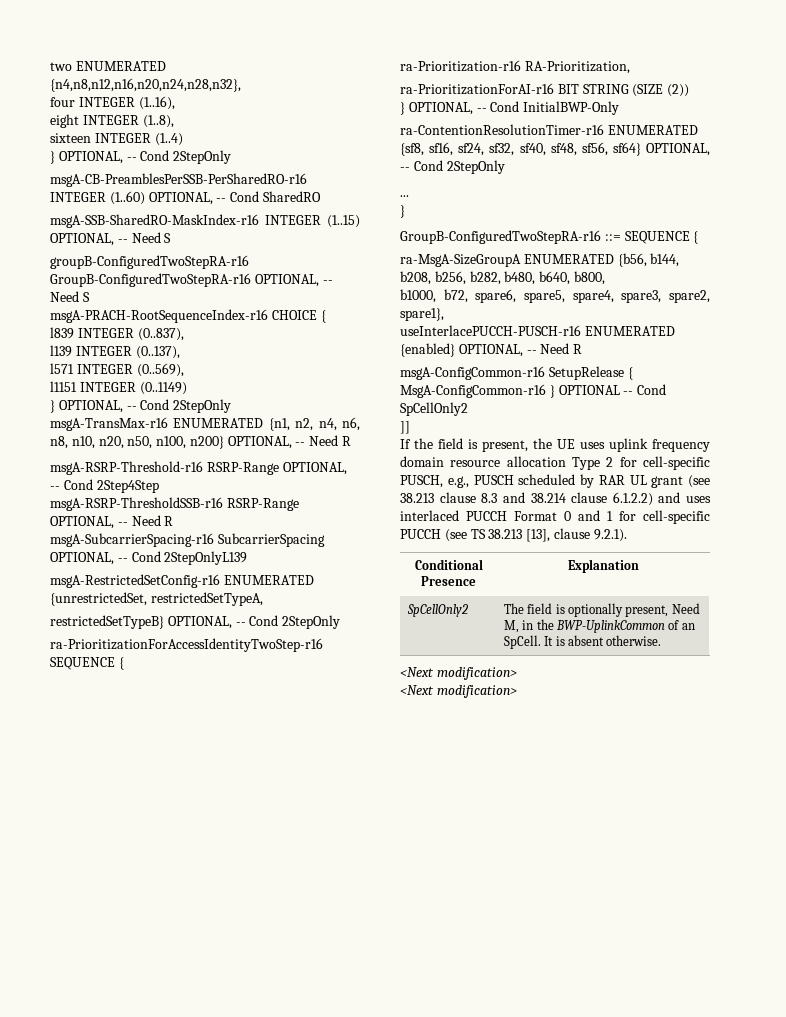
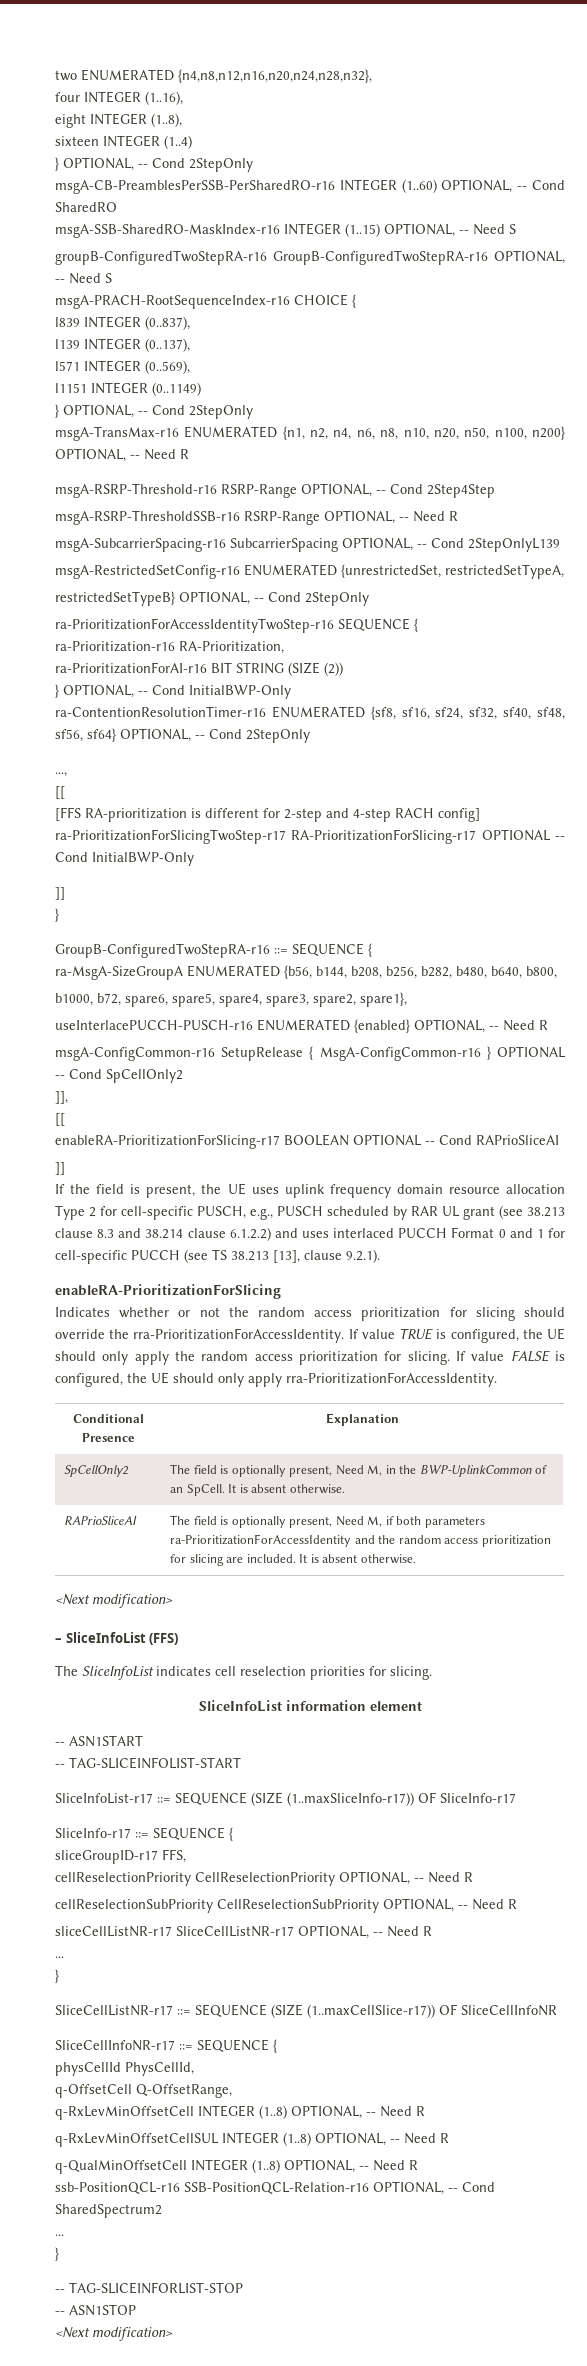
- ...
+ ...,
+ [[
+ [FFS RA-prioritization is different for 2-step and 4-step RACH config] ra-PrioritizationForSlicingTwoStep-r17 RA-PrioritizationForSlicing-r17 OPTIONAL -- Cond InitialBWP-Only
+ ]]
+ ]],
+ [[
+ enableRA-PrioritizationForSlicing-r17 BOOLEAN OPTIONAL -- Cond RAPrioSliceAI
+ enableRA-PrioritizationForSlicing
+ Indicates whether or not the random access prioritization for slicing should override the rra-PrioritizationForAccessIdentity. If value TRUE is configured, the UE should only apply the random access prioritization for slicing. If value FALSE is configured, the UE should only apply rra-PrioritizationForAccessIdentity.
  SpCellOnly2 | The field is optionally present, Need M, in the BWP-UplinkCommon of an SpCell. It is absent otherwise.
+ RAPrioSliceAI | The field is optionally present, Need M, if both parameters ra-PrioritizationForAccessIdentity and the random access prioritization for slicing are included. It is absent otherwise.
  <Next modification>
+ – SliceInfoList (FFS)
+ The SliceInfoList indicates cell reselection priorities for slicing.
+ SliceInfoList information element
+ -- ASN1START
+ -- TAG-SLICEINFOLIST-START
+ SliceInfoList-r17 ::= SEQUENCE (SIZE (1..maxSliceInfo-r17)) OF SliceInfo-r17
+ SliceInfo-r17 ::= SEQUENCE {
+ sliceGroupID-r17 FFS,
+ cellReselectionPriority CellReselectionPriority OPTIONAL, -- Need R
+ cellReselectionSubPriority CellReselectionSubPriority OPTIONAL, -- Need R
+ sliceCellListNR-r17 SliceCellListNR-r17 OPTIONAL, -- Need R
+ ...
+ }
+ SliceCellListNR-r17 ::= SEQUENCE (SIZE (1..maxCellSlice-r17)) OF SliceCellInfoNR
+ SliceCellInfoNR-r17 ::= SEQUENCE {
+ physCellId PhysCellId,
+ q-OffsetCell Q-OffsetRange,
+ q-RxLevMinOffsetCell INTEGER (1..8) OPTIONAL, -- Need R
+ q-RxLevMinOffsetCellSUL INTEGER (1..8) OPTIONAL, -- Need R
+ q-QualMinOffsetCell INTEGER (1..8) OPTIONAL, -- Need R
+ ssb-PositionQCL-r16 SSB-PositionQCL-Relation-r16 OPTIONAL, -- Cond SharedSpectrum2
+ ...
+ }
+ -- TAG-SLICEINFORLIST-STOP
+ -- ASN1STOP

